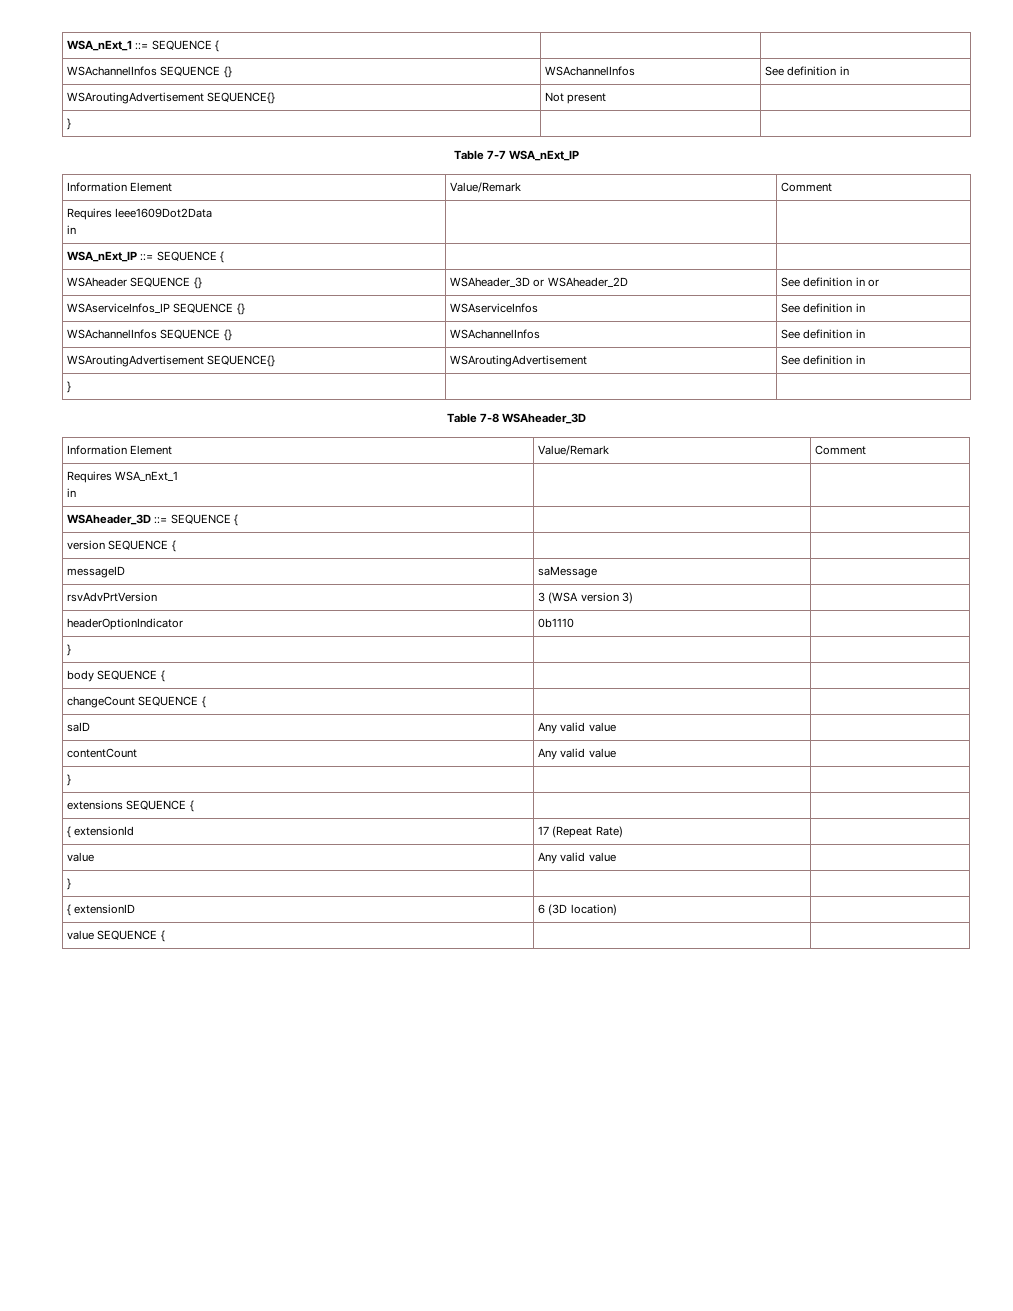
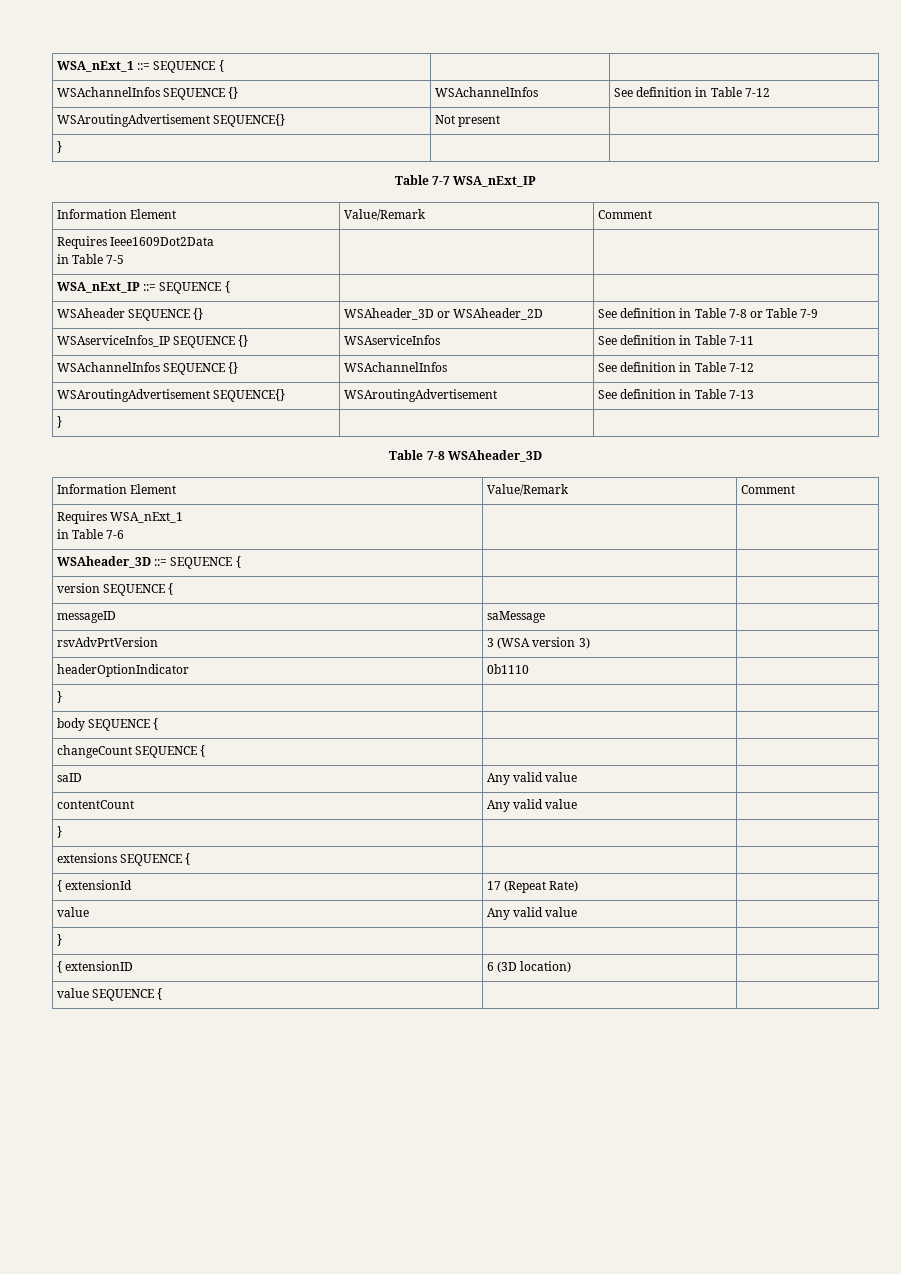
  WSA_nExt_1 ::= SEQUENCE { | |
- WSAchannelInfos SEQUENCE {} | WSAchannelInfos | See definition in
+ WSAchannelInfos SEQUENCE {} | WSAchannelInfos | See definition in Table 7-12
  Requires Ieee1609Dot2Data
- in | |
+ in Table 7-5 | |
- WSAheader SEQUENCE {} | WSAheader_3D or WSAheader_2D | See definition in or
+ WSAheader SEQUENCE {} | WSAheader_3D or WSAheader_2D | See definition in Table 7-8 or Table 7-9
- WSAserviceInfos_IP SEQUENCE {} | WSAserviceInfos | See definition in
- WSAchannelInfos SEQUENCE {} | WSAchannelInfos | See definition in
+ WSAserviceInfos_IP SEQUENCE {} | WSAserviceInfos | See definition in Table 7-11
+ WSAchannelInfos SEQUENCE {} | WSAchannelInfos | See definition in Table 7-12
- WSAroutingAdvertisement SEQUENCE{} | WSAroutingAdvertisement | See definition in
+ WSAroutingAdvertisement SEQUENCE{} | WSAroutingAdvertisement | See definition in Table 7-13
  Requires WSA_nExt_1
- in | |
+ in Table 7-6 | |

